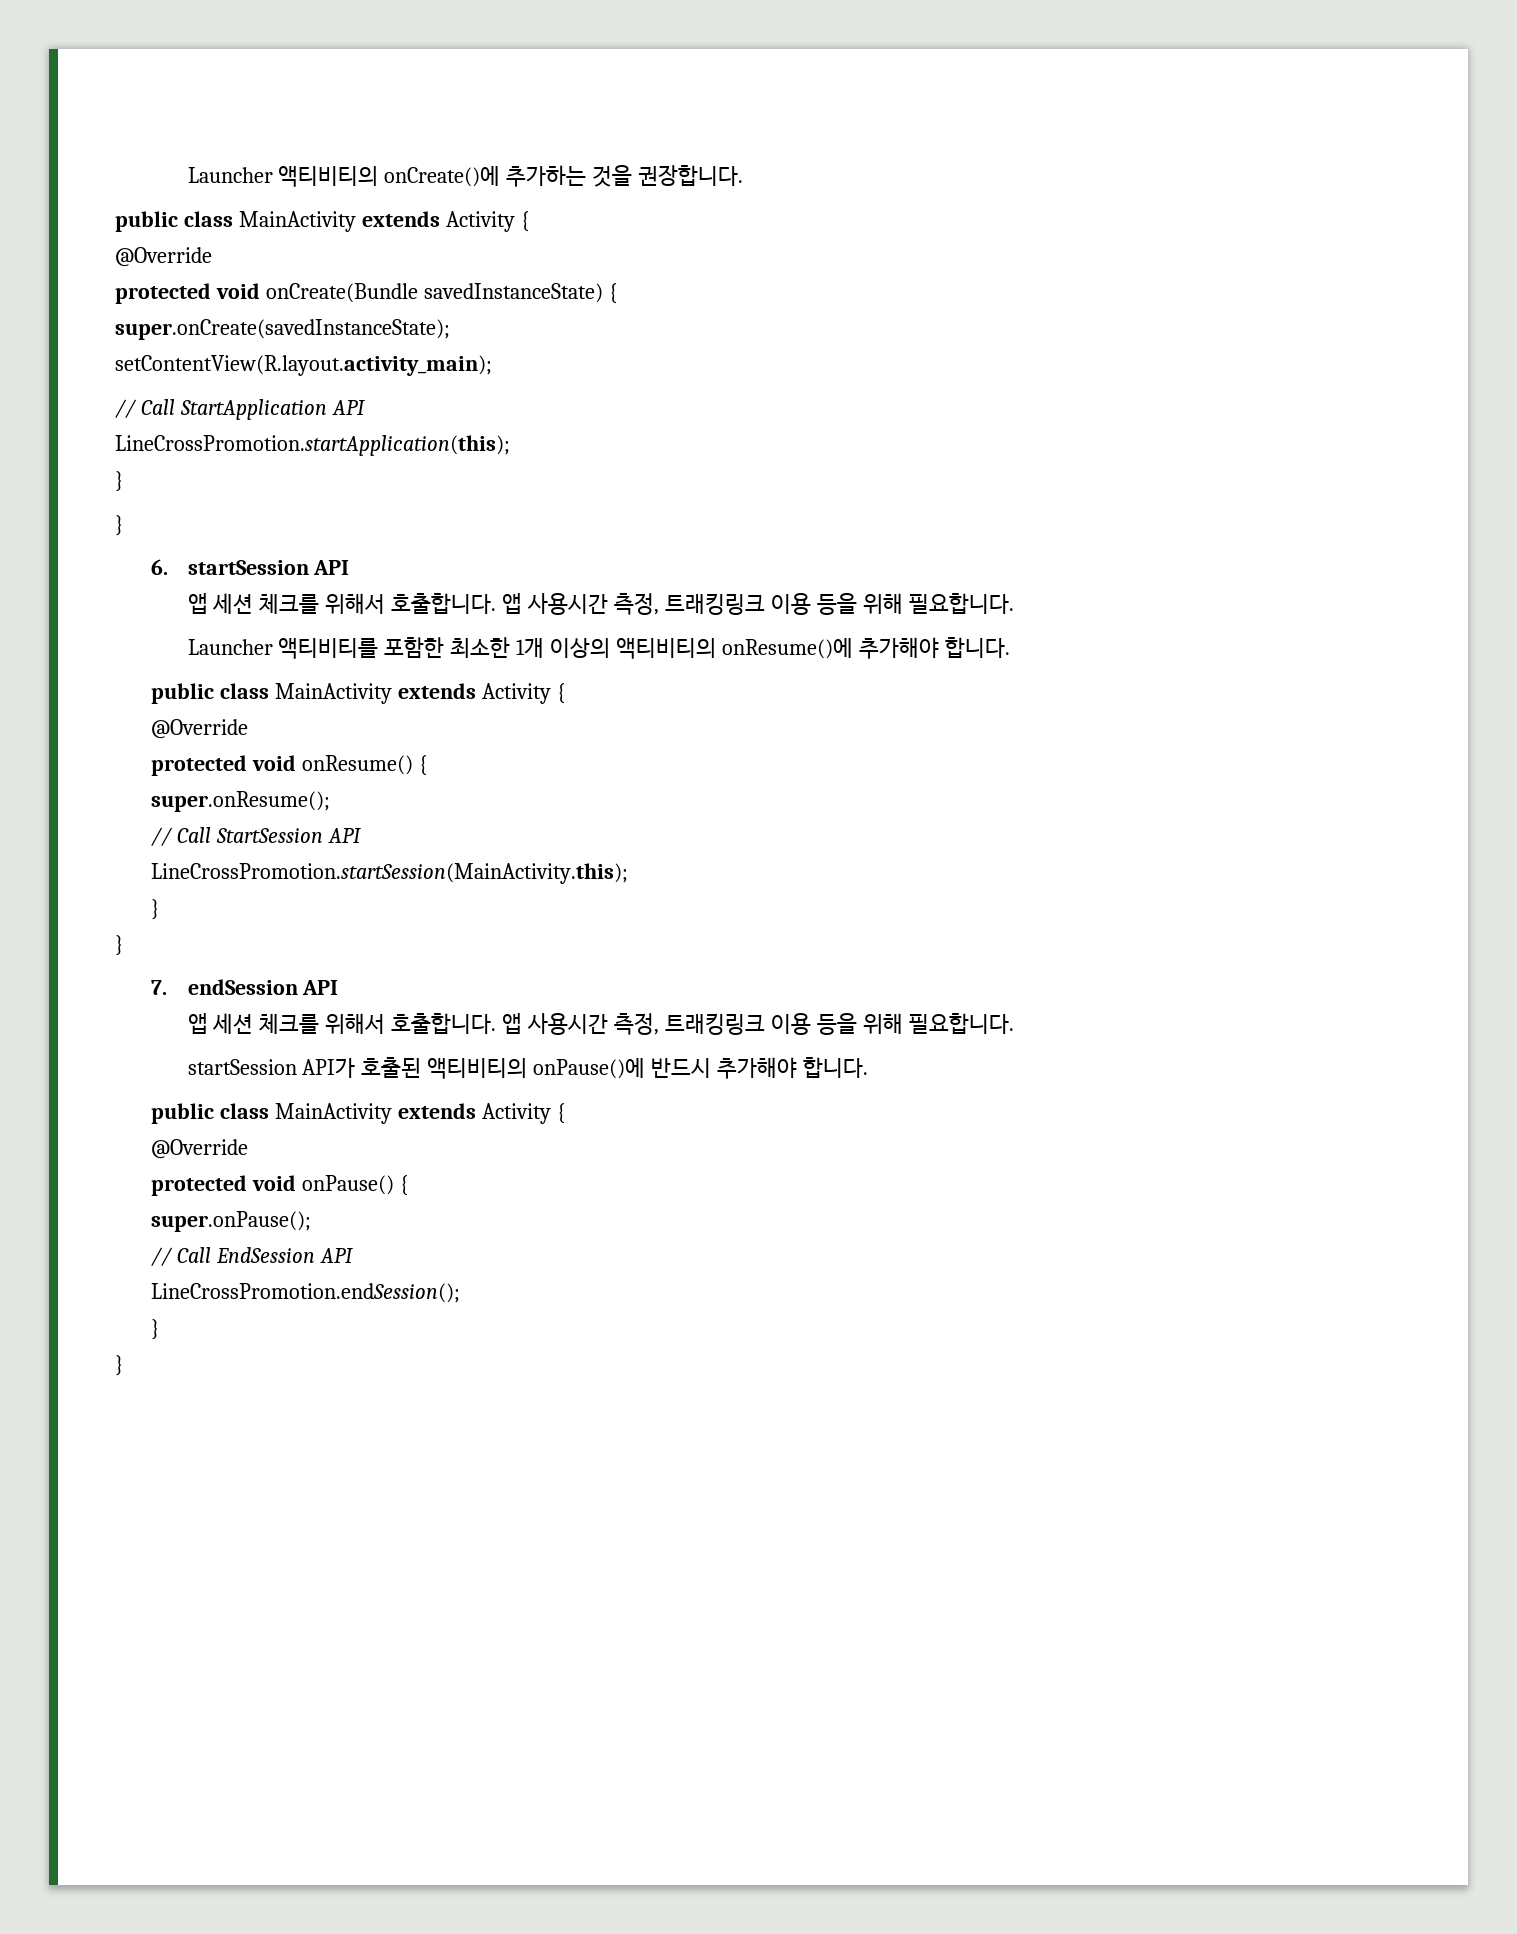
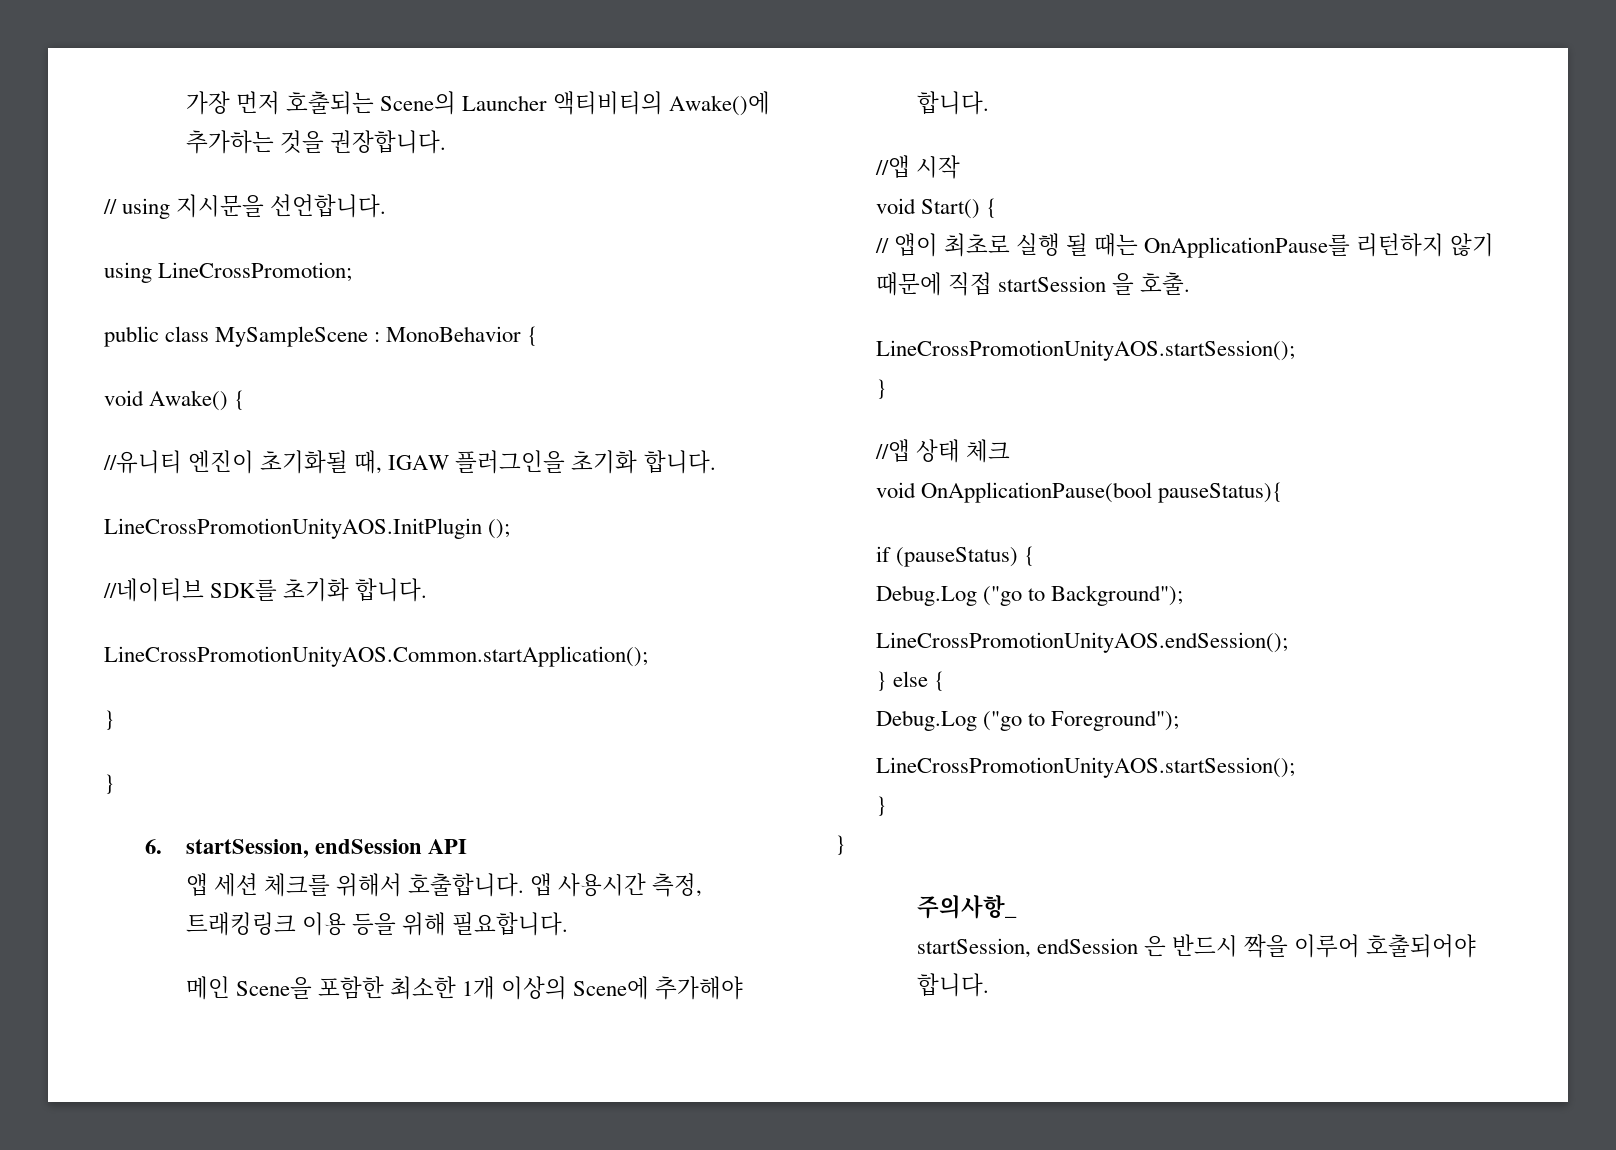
- Launcher 액티비티의 onCreate()에 추가하는 것을 권장합니다.
- public class MainActivity extends Activity {
- @Override
- protected void onCreate(Bundle savedInstanceState) {
- super.onCreate(savedInstanceState);
- setContentView(R.layout.activity_main);
- // Call StartApplication API
- LineCrossPromotion.startApplication(this);
+ 가장 먼저 호출되는 Scene의 Launcher 액티비티의 Awake()에 추가하는 것을 권장합니다.
+ // using 지시문을 선언합니다.
+ using LineCrossPromotion;
+ public class MySampleScene : MonoBehavior {
+ void Awake() {
+ //유니티 엔진이 초기화될 때, IGAW 플러그인을 초기화 합니다.
+ LineCrossPromotionUnityAOS.InitPlugin ();
+ //네이티브 SDK를 초기화 합니다.
+ LineCrossPromotionUnityAOS.Common.startApplication();
  }
  }
- 6. startSession API
- 앱 세션 체크를 위해서 호출합니다. 앱 사용시간 측정, 트래킹링크 이용 등을 위해 필요합니다.
- Launcher 액티비티를 포함한 최소한 1개 이상의 액티비티의 onResume()에 추가해야 합니다.
- public class MainActivity extends Activity {
- @Override
- protected void onResume() {
- super.onResume();
- // Call StartSession API
- LineCrossPromotion.startSession(MainActivity.this);
- }
- }
- 7. endSession API
+ 6. startSession, endSession API
- startSession API가 호출된 액티비티의 onPause()에 반드시 추가해야 합니다.
- public class MainActivity extends Activity {
- @Override
- protected void onPause() {
- super.onPause();
- // Call EndSession API
- LineCrossPromotion.endSession();
+ 메인 Scene을 포함한 최소한 1개 이상의 Scene에 추가해야 합니다.
+ //앱 시작
+ void Start() {
+ // 앱이 최초로 실행 될 때는 OnApplicationPause를 리턴하지 않기 때문에 직접 startSession 을 호출.
+ LineCrossPromotionUnityAOS.startSession();
+ }
+ //앱 상태 체크
+ void OnApplicationPause(bool pauseStatus){
+ if (pauseStatus) {
+ Debug.Log ("go to Background");
+ LineCrossPromotionUnityAOS.endSession();
+ } else {
+ Debug.Log ("go to Foreground");
+ LineCrossPromotionUnityAOS.startSession();
  }
  }
+ 주의사항_
+ startSession, endSession 은 반드시 짝을 이루어 호출되어야 합니다.

